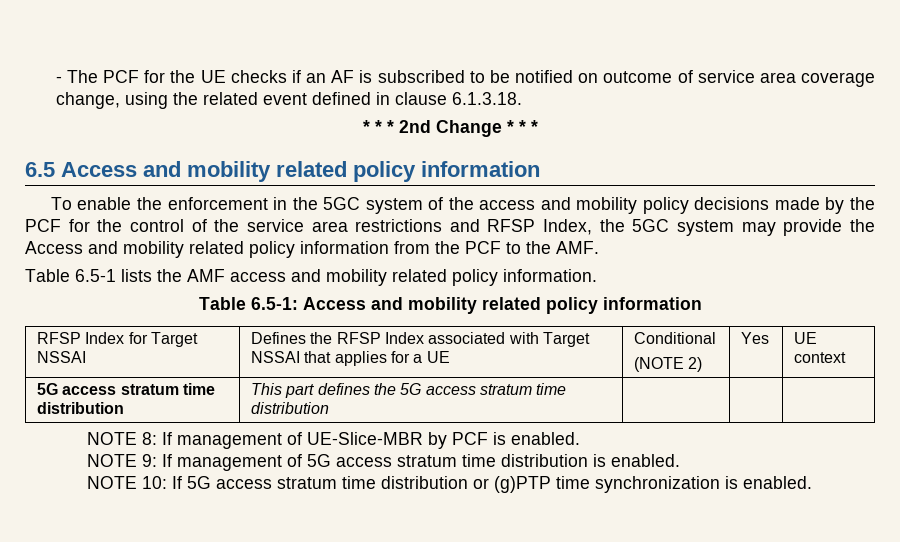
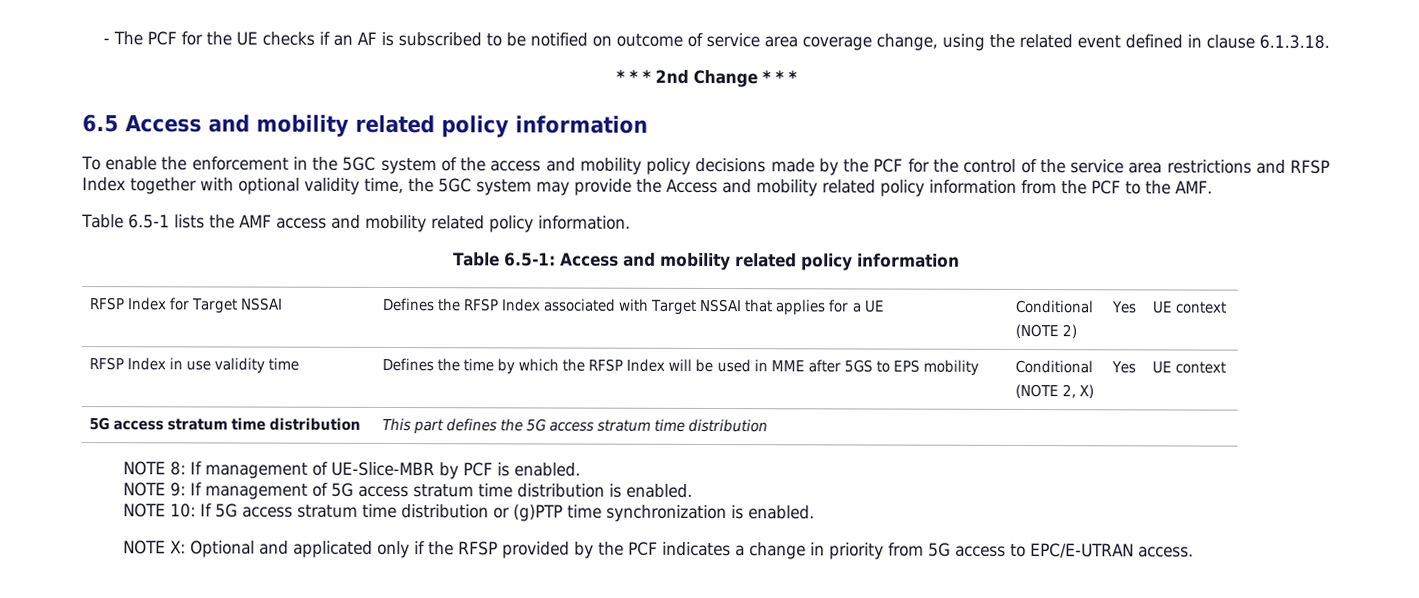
- To enable the enforcement in the 5GC system of the access and mobility policy decisions made by the PCF for the control of the service area restrictions and RFSP Index, the 5GC system may provide the Access and mobility related policy information from the PCF to the AMF.
+ To enable the enforcement in the 5GC system of the access and mobility policy decisions made by the PCF for the control of the service area restrictions and RFSP Index together with optional validity time, the 5GC system may provide the Access and mobility related policy information from the PCF to the AMF.
+ RFSP Index in use validity time | Defines the time by which the RFSP Index will be used in MME after 5GS to EPS mobility | Conditional
+ (NOTE 2, X) | Yes | UE context
+ NOTE X: Optional and applicated only if the RFSP provided by the PCF indicates a change in priority from 5G access to EPC/E-UTRAN access.

